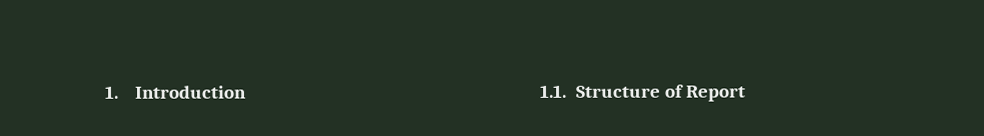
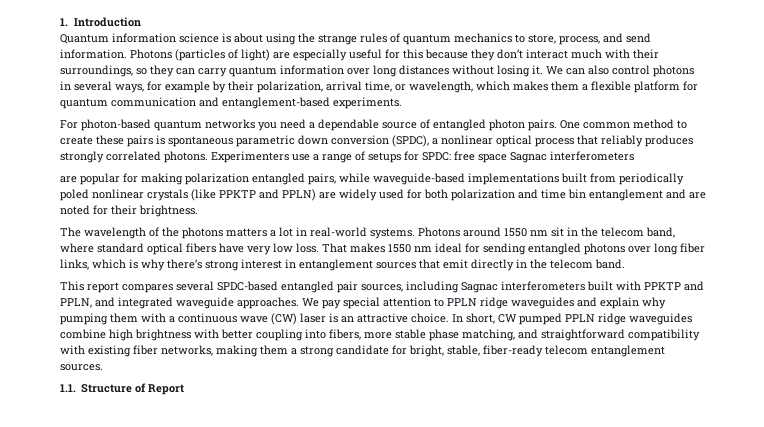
+ Quantum information science is about using the strange rules of quantum mechanics to store, process, and send information. Photons (particles of light) are especially useful for this because they don’t interact much with their surroundings, so they can carry quantum information over long distances without losing it. We can also control photons in several ways, for example by their polarization, arrival time, or wavelength, which makes them a flexible platform for quantum communication and entanglement-based experiments.
+ For photon-based quantum networks you need a dependable source of entangled photon pairs. One common method to create these pairs is spontaneous parametric down conversion (SPDC), a nonlinear optical process that reliably produces strongly correlated photons. Experimenters use a range of setups for SPDC: free space Sagnac interferometers
+ are popular for making polarization entangled pairs, while waveguide-based implementations built from periodically poled nonlinear crystals (like PPKTP and PPLN) are widely used for both polarization and time bin entanglement and are noted for their brightness.
+ The wavelength of the photons matters a lot in real-world systems. Photons around 1550 nm sit in the telecom band, where standard optical fibers have very low loss. That makes 1550 nm ideal for sending entangled photons over long fiber links, which is why there’s strong interest in entanglement sources that emit directly in the telecom band.
+ This report compares several SPDC-based entangled pair sources, including Sagnac interferometers built with PPKTP and PPLN, and integrated waveguide approaches. We pay special attention to PPLN ridge waveguides and explain why pumping them with a continuous wave (CW) laser is an attractive choice. In short, CW pumped PPLN ridge waveguides combine high brightness with better coupling into fibers, more stable phase matching, and straightforward compatibility with existing fiber networks, making them a strong candidate for bright, stable, fiber-ready telecom entanglement sources.

